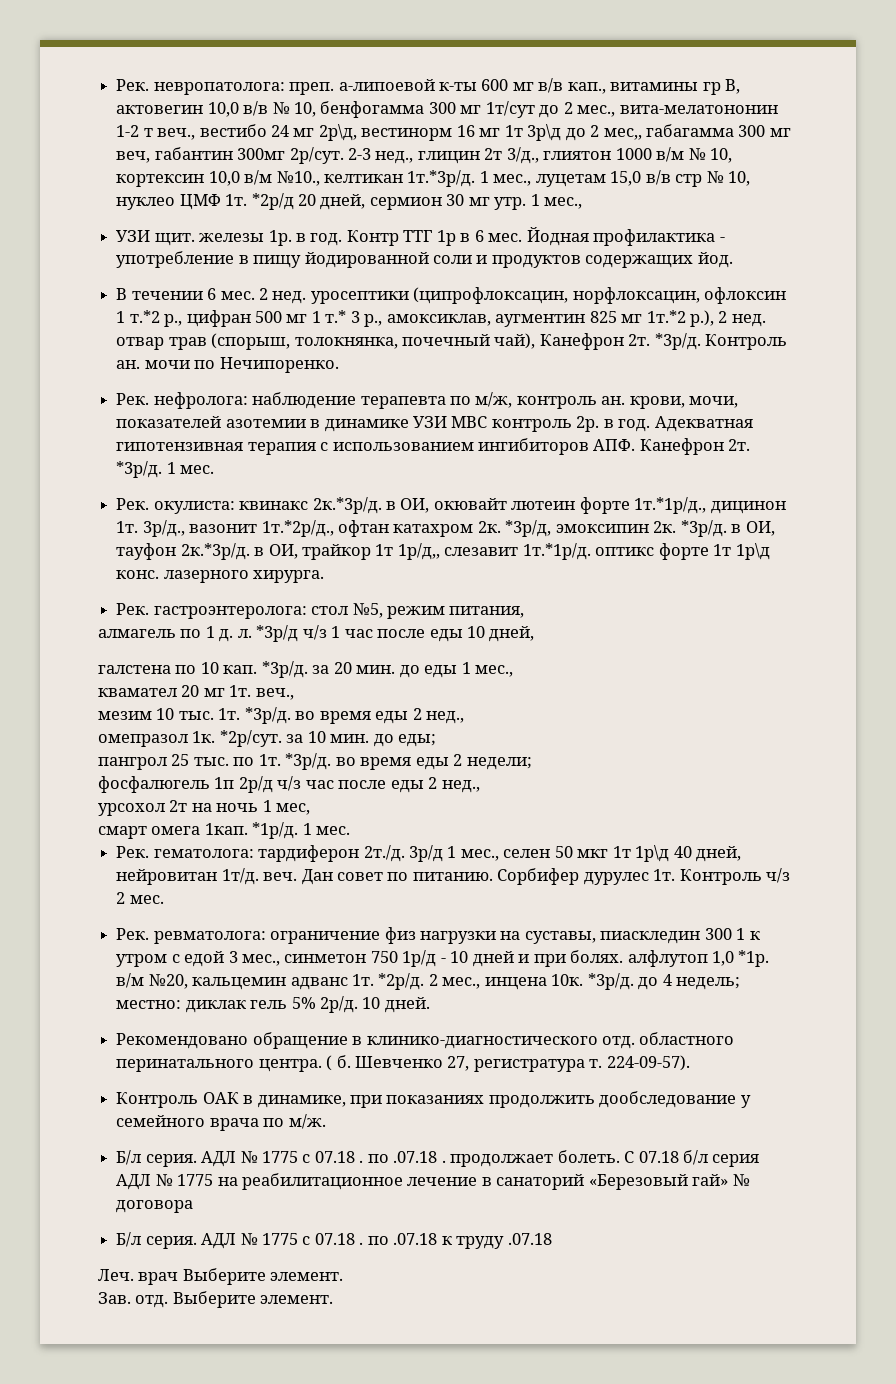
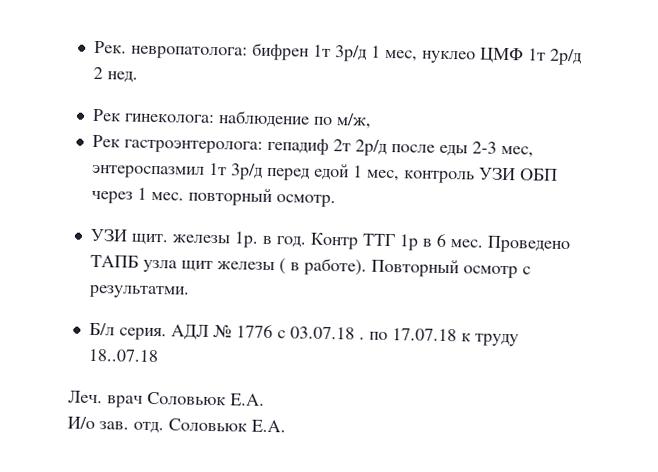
- Рек. невропатолога: преп. а-липоевой к-ты 600 мг в/в кап., витамины гр В, актовегин 10,0 в/в № 10, бенфогамма 300 мг 1т/сут до 2 мес., вита-мелатононин 1-2 т веч., вестибо 24 мг 2р\д, вестинорм 16 мг 1т 3р\д до 2 мес,, габагамма 300 мг веч, габантин 300мг 2р/сут. 2-3 нед., глицин 2т 3/д., глиятон 1000 в/м № 10, кортексин 10,0 в/м №10., келтикан 1т.*3р/д. 1 мес., луцетам 15,0 в/в стр № 10, нуклео ЦМФ 1т. *2р/д 20 дней, сермион 30 мг утр. 1 мес.,
+ Рек. невропатолога: бифрен 1т 3р/д 1 мес, нуклео ЦМФ 1т 2р/д 2 нед.
+ Рек гинеколога: наблюдение по м/ж,
+ Рек гастроэнтеролога: гепадиф 2т 2р/д после еды 2-3 мес, энтероспазмил 1т 3р/д перед едой 1 мес, контроль УЗИ ОБП через 1 мес. повторный осмотр.
- Йодная профилактика - употребление в пищу йодированной соли и продуктов содержащих йод.
- В течении 6 мес. 2 нед. уросептики (ципрофлоксацин, норфлоксацин, офлоксин 1 т.*2 р., цифран 500 мг 1 т.* 3 р., амоксиклав, аугментин 825 мг 1т.*2 р.), 2 нед. отвар трав (спорыш, толокнянка, почечный чай), Канефрон 2т. *3р/д. Контроль ан. мочи по Нечипоренко.
- Рек. нефролога: наблюдение терапевта по м/ж, контроль ан. крови, мочи, показателей азотемии в динамике УЗИ МВС контроль 2р. в год. Адекватная гипотензивная терапия с использованием ингибиторов АПФ. Канефрон 2т. *3р/д. 1 мес.
- Рек. окулиста: квинакс 2к.*3р/д. в ОИ, окювайт лютеин форте 1т.*1р/д., дицинон 1т. 3р/д., вазонит 1т.*2р/д., офтан катахром 2к. *3р/д, эмоксипин 2к. *3р/д. в ОИ, тауфон 2к.*3р/д. в ОИ, трайкор 1т 1р/д,, слезавит 1т.*1р/д. оптикс форте 1т 1р\д конс. лазерного хирурга.
- Рек. гастроэнтеролога: стол №5, режим питания,
- алмагель по 1 д. л. *3р/д ч/з 1 час после еды 10 дней,
- галстена по 10 кап. *3р/д. за 20 мин. до еды 1 мес.,
- квамател 20 мг 1т. веч.,
- мезим 10 тыс. 1т. *3р/д. во время еды 2 нед.,
- омепразол 1к. *2р/сут. за 10 мин. до еды;
- пангрол 25 тыс. по 1т. *3р/д. во время еды 2 недели;
- фосфалюгель 1п 2р/д ч/з час после еды 2 нед.,
- урсохол 2т на ночь 1 мес,
- смарт омега 1кап. *1р/д. 1 мес.
- Рек. гематолога: тардиферон 2т./д. 3р/д 1 мес., селен 50 мкг 1т 1р\д 40 дней, нейровитан 1т/д. веч. Дан совет по питанию. Сорбифер дурулес 1т. Контроль ч/з 2 мес.
- Рек. ревматолога: ограничение физ нагрузки на суставы, пиаскледин 300 1 к утром с едой 3 мес., синметон 750 1р/д - 10 дней и при болях. алфлутоп 1,0 *1р. в/м №20, кальцемин адванс 1т. *2р/д. 2 мес., инцена 10к. *3р/д. до 4 недель; местно: диклак гель 5% 2р/д. 10 дней.
- Рекомендовано обращение в клинико-диагностического отд. областного перинатального центра. ( б. Шевченко 27, регистратура т. 224-09-57).
- Контроль ОАК в динамике, при показаниях продолжить дообследование у семейного врача по м/ж.
- Б/л серия. АДЛ № 1775 с 07.18 . по .07.18 . продолжает болеть. С 07.18 б/л серия АДЛ № 1775 на реабилитационное лечение в санаторий «Березовый гай» № договора
- Б/л серия. АДЛ № 1775 с 07.18 . по .07.18 к труду .07.18
+ Проведено ТАПБ узла щит железы ( в работе). Повторный осмотр с результатми.
+ Б/л серия. АДЛ № 1776 с 03.07.18 . по 17.07.18 к труду 18..07.18
- Леч. врач Выберите элемент.
- Зав. отд. Выберите элемент.
+ Леч. врач Соловьюк Е.А.
+ И/о зав. отд. Соловьюк Е.А.

